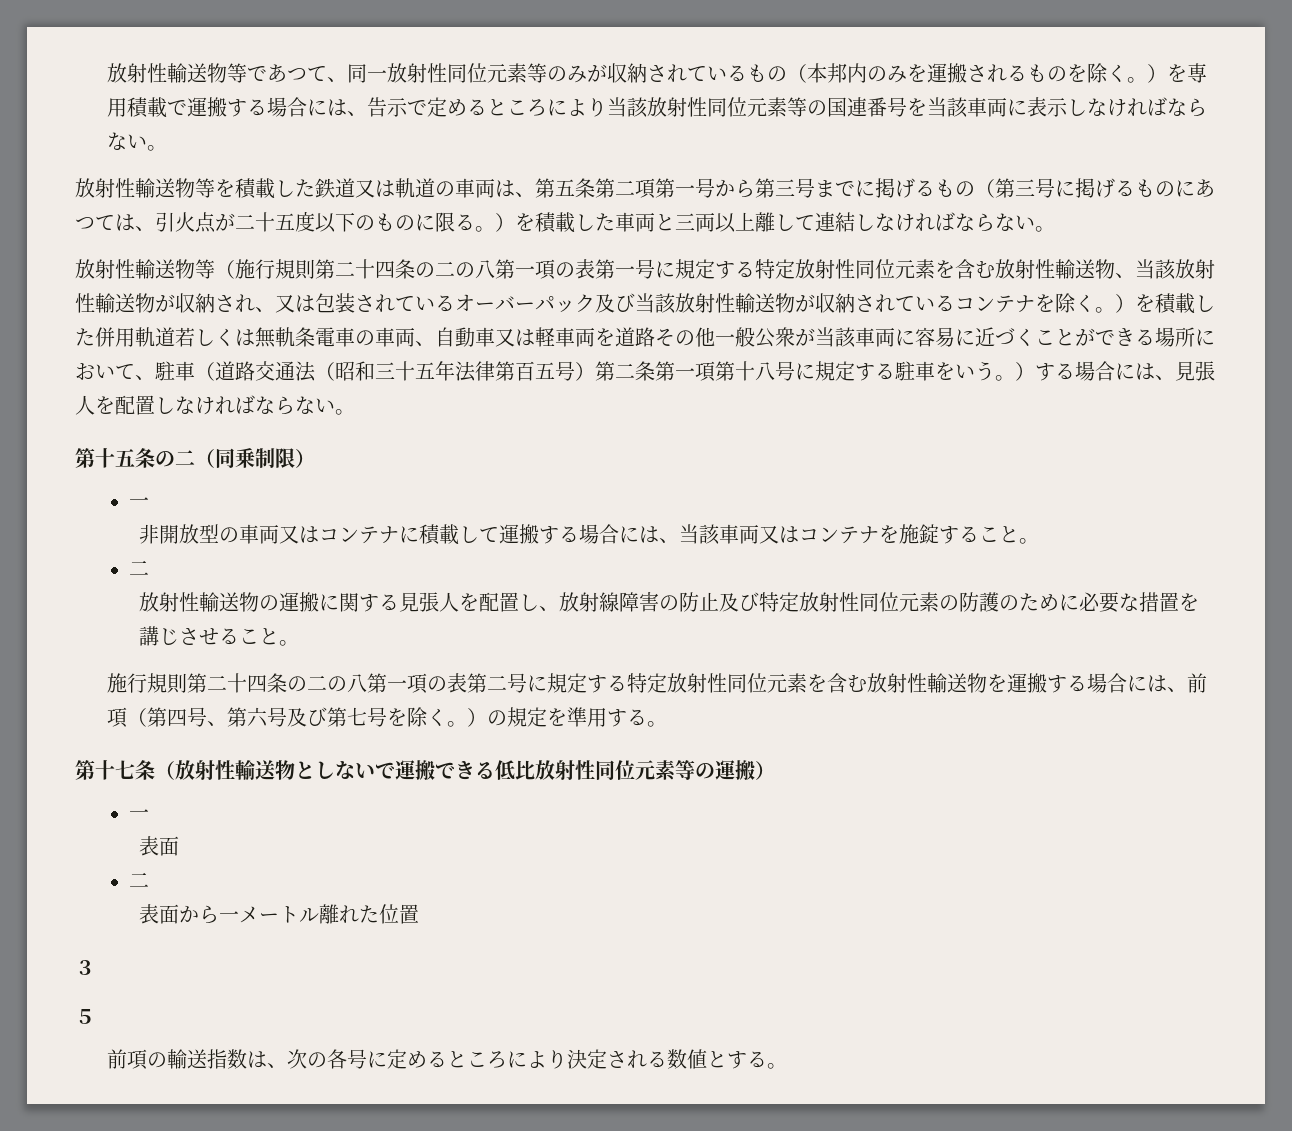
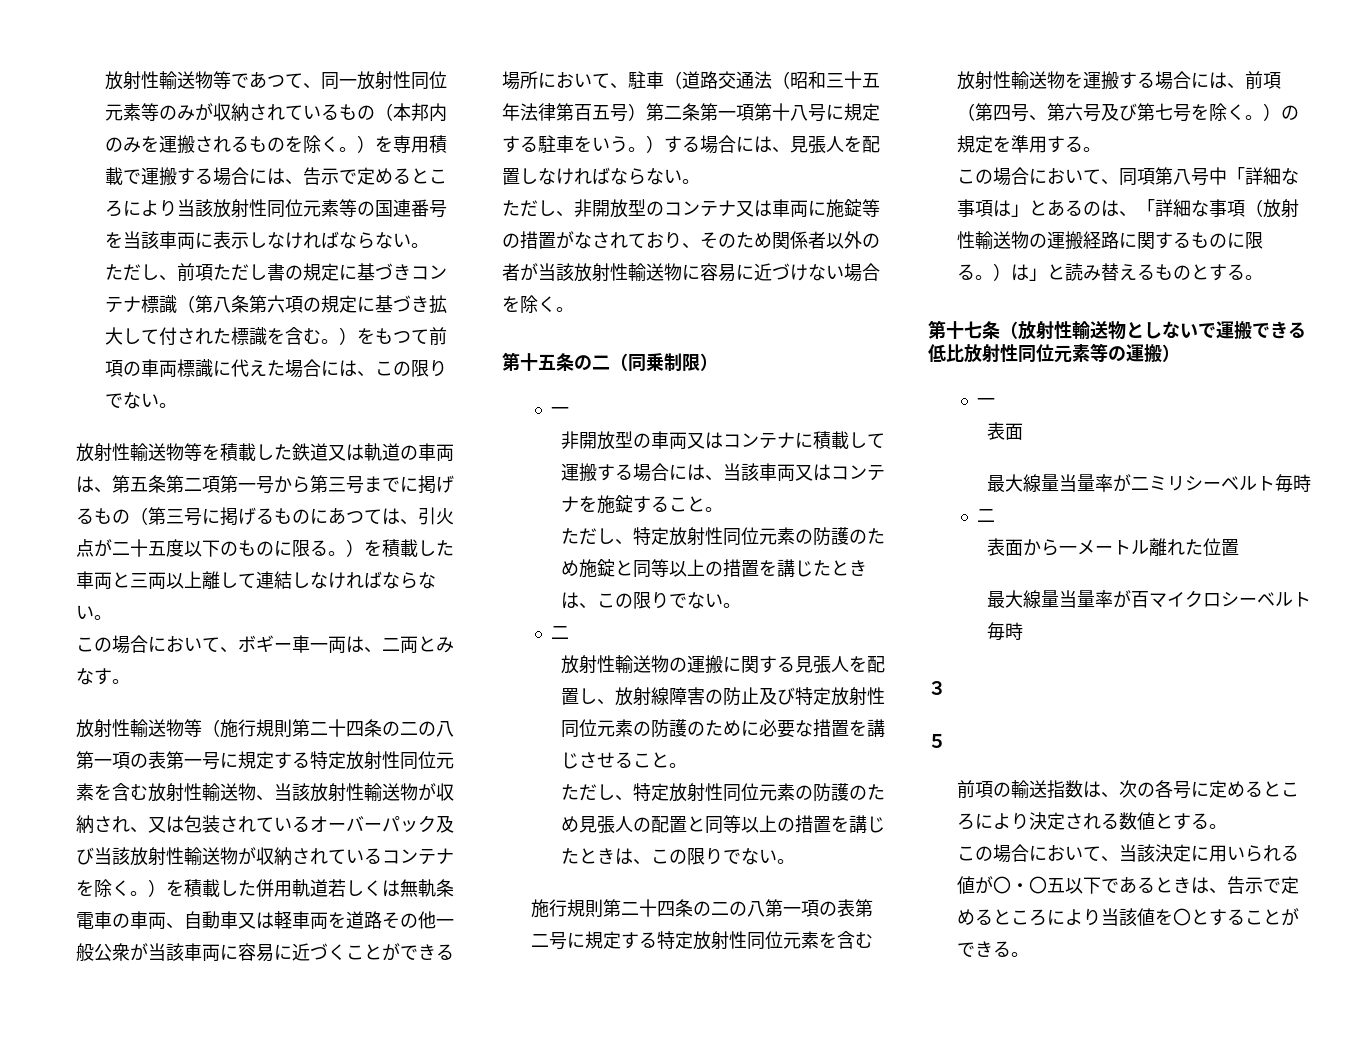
+ ただし、前項ただし書の規定に基づきコンテナ標識（第八条第六項の規定に基づき拡大して付された標識を含む。）をもつて前項の車両標識に代えた場合には、この限りでない。
+ この場合において、ボギー車一両は、二両とみなす。
+ ただし、非開放型のコンテナ又は車両に施錠等の措置がなされており、そのため関係者以外の者が当該放射性輸送物に容易に近づけない場合を除く。
+ ただし、特定放射性同位元素の防護のため施錠と同等以上の措置を講じたときは、この限りでない。
+ ただし、特定放射性同位元素の防護のため見張人の配置と同等以上の措置を講じたときは、この限りでない。
+ この場合において、同項第八号中「詳細な事項は」とあるのは、「詳細な事項（放射性輸送物の運搬経路に関するものに限る。）は」と読み替えるものとする。
+ 最大線量当量率が二ミリシーベルト毎時
+ 最大線量当量率が百マイクロシーベルト毎時
+ この場合において、当該決定に用いられる値が〇・〇五以下であるときは、告示で定めるところにより当該値を〇とすることができる。

